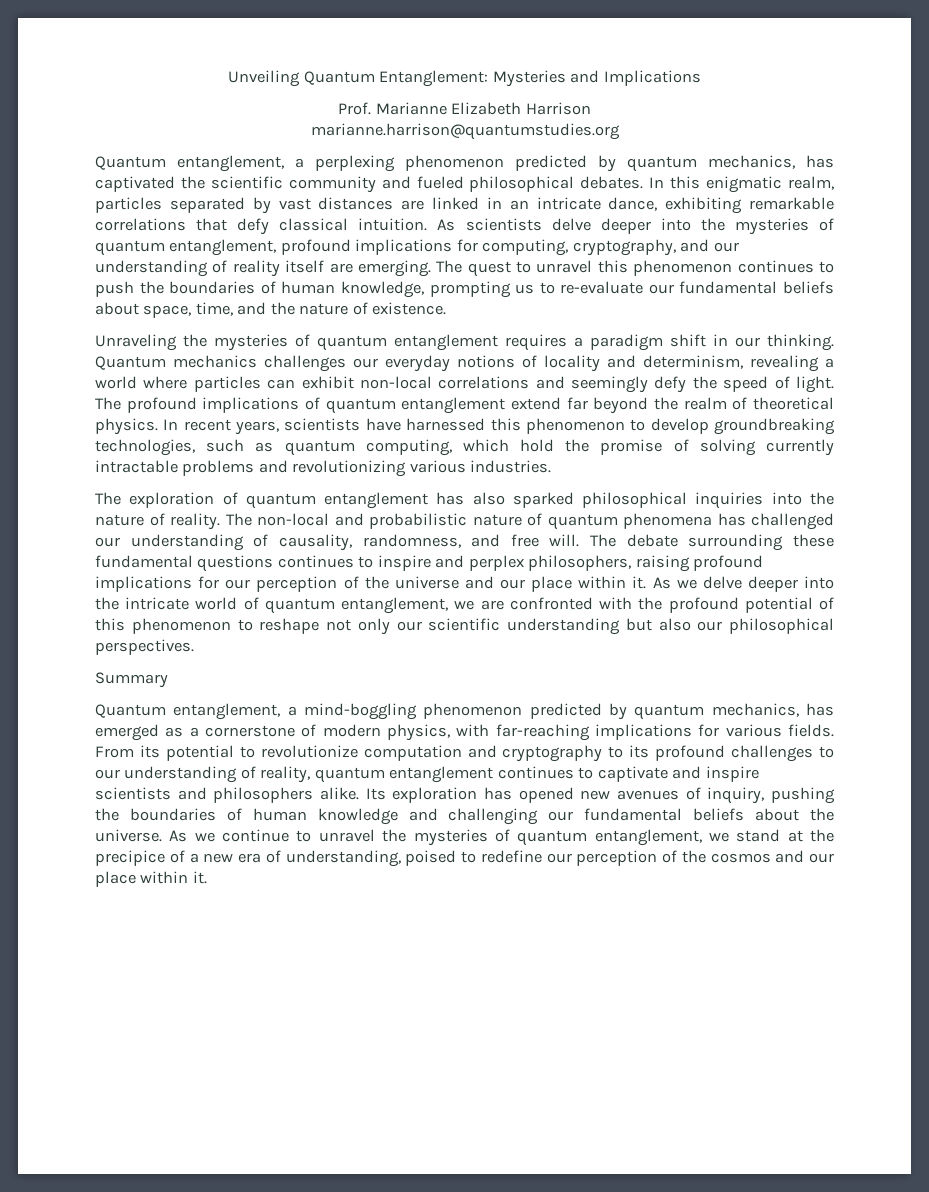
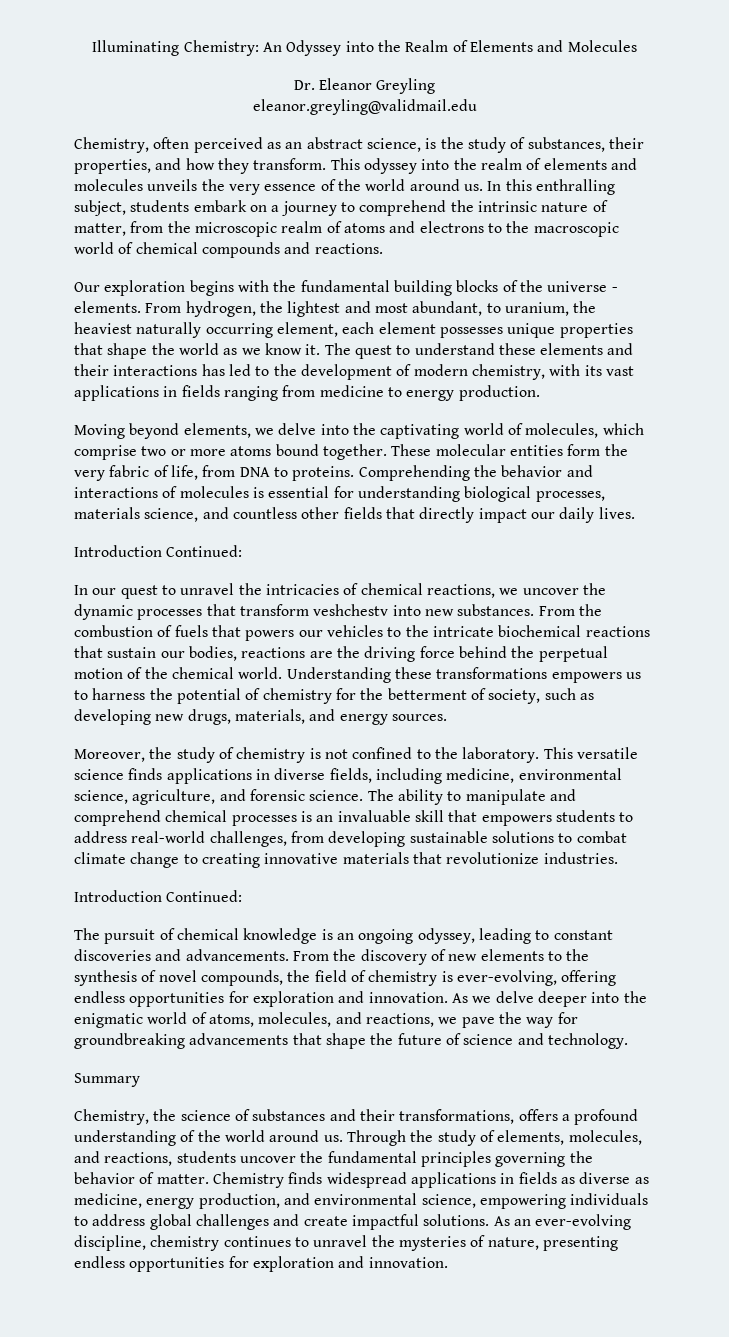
- Unveiling Quantum Entanglement: Mysteries and Implications
- Prof. Marianne Elizabeth Harrison
- marianne.harrison@quantumstudies.org
- Quantum entanglement, a perplexing phenomenon predicted by quantum mechanics, has captivated the scientific community and fueled philosophical debates. In this enigmatic realm, particles separated by vast distances are linked in an intricate dance, exhibiting remarkable correlations that defy classical intuition. As scientists delve deeper into the mysteries of quantum entanglement, profound implications for computing, cryptography, and our understanding of reality itself are emerging. The quest to unravel this phenomenon continues to push the boundaries of human knowledge, prompting us to re-evaluate our fundamental beliefs about space, time, and the nature of existence.
- Unraveling the mysteries of quantum entanglement requires a paradigm shift in our thinking. Quantum mechanics challenges our everyday notions of locality and determinism, revealing a world where particles can exhibit non-local correlations and seemingly defy the speed of light. The profound implications of quantum entanglement extend far beyond the realm of theoretical physics. In recent years, scientists have harnessed this phenomenon to develop groundbreaking technologies, such as quantum computing, which hold the promise of solving currently intractable problems and revolutionizing various industries.
- The exploration of quantum entanglement has also sparked philosophical inquiries into the nature of reality. The non-local and probabilistic nature of quantum phenomena has challenged our understanding of causality, randomness, and free will. The debate surrounding these fundamental questions continues to inspire and perplex philosophers, raising profound implications for our perception of the universe and our place within it.
+ Illuminating Chemistry: An Odyssey into the Realm of Elements and Molecules
+ Dr. Eleanor Greyling
+ eleanor.greyling@validmail.edu
+ Chemistry, often perceived as an abstract science, is the study of substances, their properties, and how they transform. This odyssey into the realm of elements and molecules unveils the very essence of the world around us. In this enthralling subject, students embark on a journey to comprehend the intrinsic nature of matter, from the microscopic realm of atoms and electrons to the macroscopic world of chemical compounds and reactions.
+ Our exploration begins with the fundamental building blocks of the universe - elements. From hydrogen, the lightest and most abundant, to uranium, the heaviest naturally occurring element, each element possesses unique properties that shape the world as we know it. The quest to understand these elements and their interactions has led to the development of modern chemistry, with its vast applications in fields ranging from medicine to energy production.
+ Moving beyond elements, we delve into the captivating world of molecules, which comprise two or more atoms bound together. These molecular entities form the very fabric of life, from DNA to proteins. Comprehending the behavior and interactions of molecules is essential for understanding biological processes, materials science, and countless other fields that directly impact our daily lives.
+ Introduction Continued:
+ In our quest to unravel the intricacies of chemical reactions, we uncover the dynamic processes that transform veshchestv into new substances. From the combustion of fuels that powers our vehicles to the intricate biochemical reactions that sustain our bodies, reactions are the driving force behind the perpetual motion of the chemical world. Understanding these transformations empowers us to harness the potential of chemistry for the betterment of society, such as developing new drugs, materials, and energy sources.
+ Moreover, the study of chemistry is not confined to the laboratory. This versatile science finds applications in diverse fields, including medicine, environmental science, agriculture, and forensic science. The ability to manipulate and comprehend chemical processes is an invaluable skill that empowers students to address real-world challenges, from developing sustainable solutions to combat climate change to creating innovative materials that revolutionize industries.
+ Introduction Continued:
+ The pursuit of chemical knowledge is an ongoing odyssey, leading to constant discoveries and advancements. From the discovery of new elements to the synthesis of novel compounds, the field of chemistry is ever-evolving, offering endless opportunities for exploration and innovation.
- As we delve deeper into the intricate world of quantum entanglement, we are confronted with the profound potential of this phenomenon to reshape not only our scientific understanding but also our philosophical perspectives.
+ As we delve deeper into the enigmatic world of atoms, molecules, and reactions, we pave the way for groundbreaking advancements that shape the future of science and technology.
  Summary
- Quantum entanglement, a mind-boggling phenomenon predicted by quantum mechanics, has emerged as a cornerstone of modern physics, with far-reaching implications for various fields. From its potential to revolutionize computation and cryptography to its profound challenges to our understanding of reality, quantum entanglement continues to captivate and inspire scientists and philosophers alike. Its exploration has opened new avenues of inquiry, pushing the boundaries of human knowledge and challenging our fundamental beliefs about the universe. As we continue to unravel the mysteries of quantum entanglement, we stand at the precipice of a new era of understanding, poised to redefine our perception of the cosmos and our place within it.
+ Chemistry, the science of substances and their transformations, offers a profound understanding of the world around us. Through the study of elements, molecules, and reactions, students uncover the fundamental principles governing the behavior of matter. Chemistry finds widespread applications in fields as diverse as medicine, energy production, and environmental science, empowering individuals to address global challenges and create impactful solutions. As an ever-evolving discipline, chemistry continues to unravel the mysteries of nature, presenting endless opportunities for exploration and innovation.

